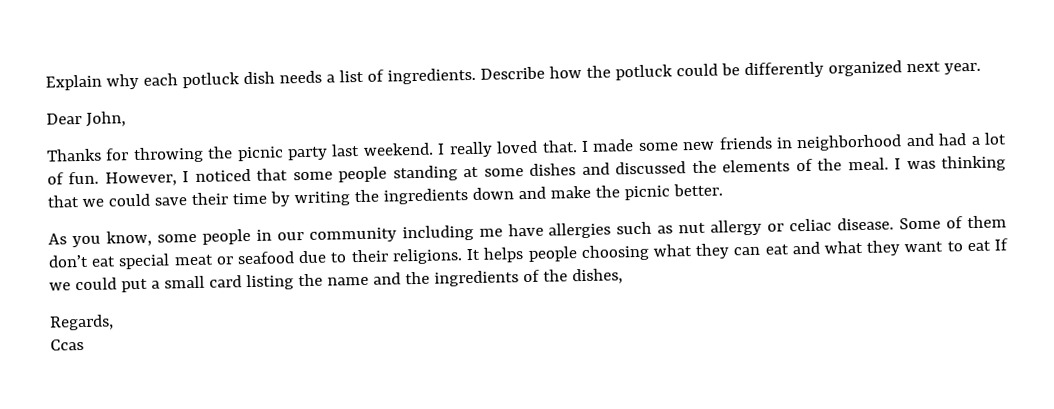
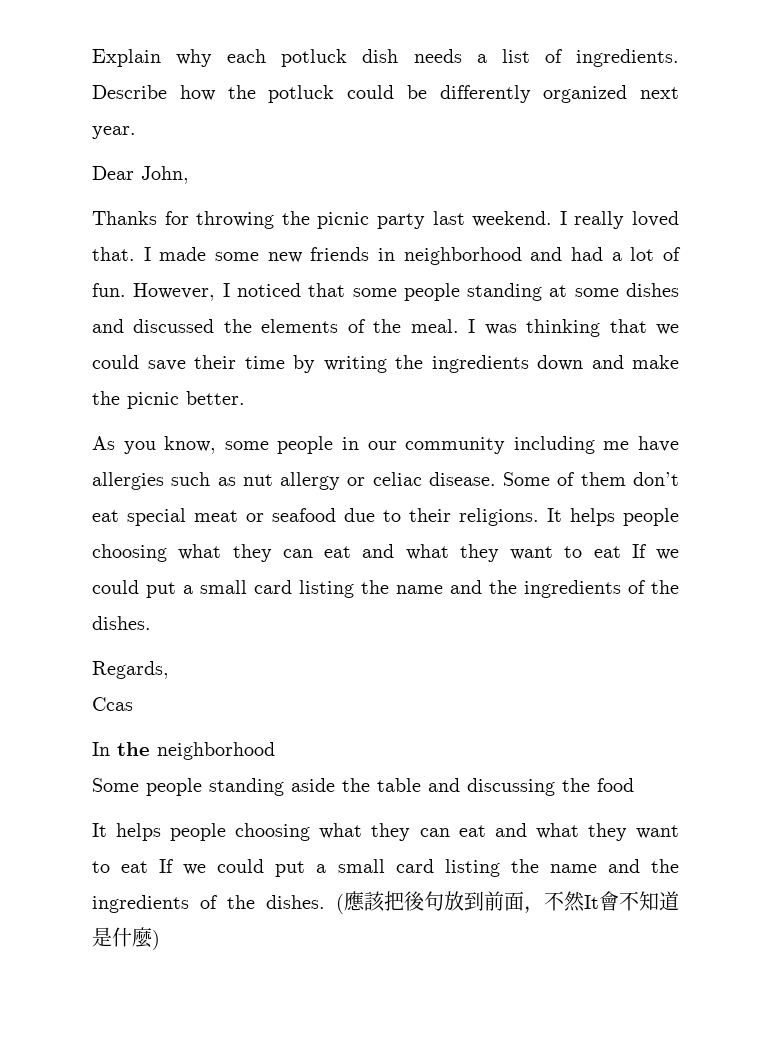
- Some of them don’t eat special meat or seafood due to their religions. It helps people choosing what they can eat and what they want to eat If we could put a small card listing the name and the ingredients of the dishes,
+ Some of them don’t eat special meat or seafood due to their religions. It helps people choosing what they can eat and what they want to eat If we could put a small card listing the name and the ingredients of the dishes.
+ In the neighborhood
+ Some people standing aside the table and discussing the food
+ It helps people choosing what they can eat and what they want to eat If we could put a small card listing the name and the ingredients of the dishes. (應該把後句放到前面，不然It會不知道是什麼)

